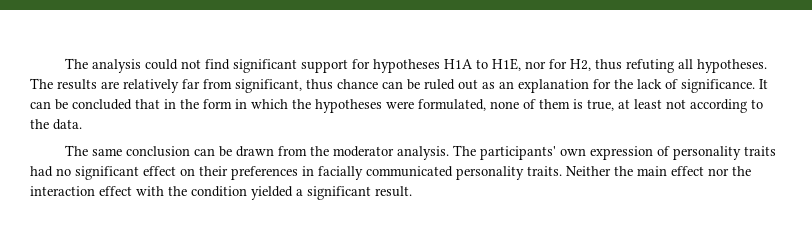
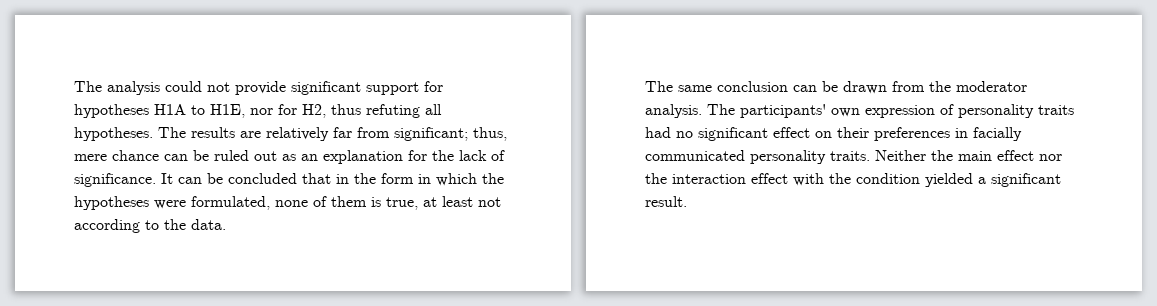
- The analysis could not find significant support for hypotheses H1A to H1E, nor for H2, thus refuting all hypotheses.
+ The analysis could not provide significant support for hypotheses H1A to H1E, nor for H2, thus refuting all hypotheses.
- The results are relatively far from significant, thus chance can be ruled out as an explanation for the lack of significance.
+ The results are relatively far from significant; thus, mere chance can be ruled out as an explanation for the lack of significance.

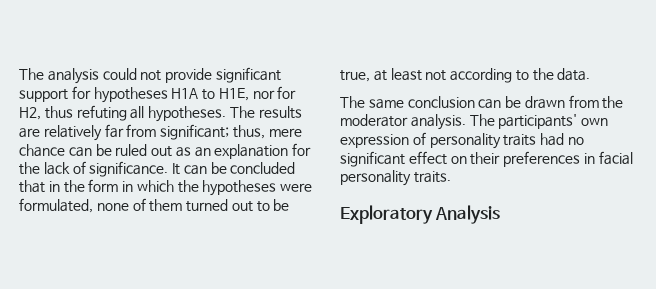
- It can be concluded that in the form in which the hypotheses were formulated, none of them is true, at least not according to the data.
+ It can be concluded that in the form in which the hypotheses were formulated, none of them turned out to be true, at least not according to the data.
- The participants' own expression of personality traits had no significant effect on their preferences in facially communicated personality traits. Neither the main effect nor the interaction effect with the condition yielded a significant result.
+ The participants' own expression of personality traits had no significant effect on their preferences in facial personality traits.
+ Exploratory Analysis

